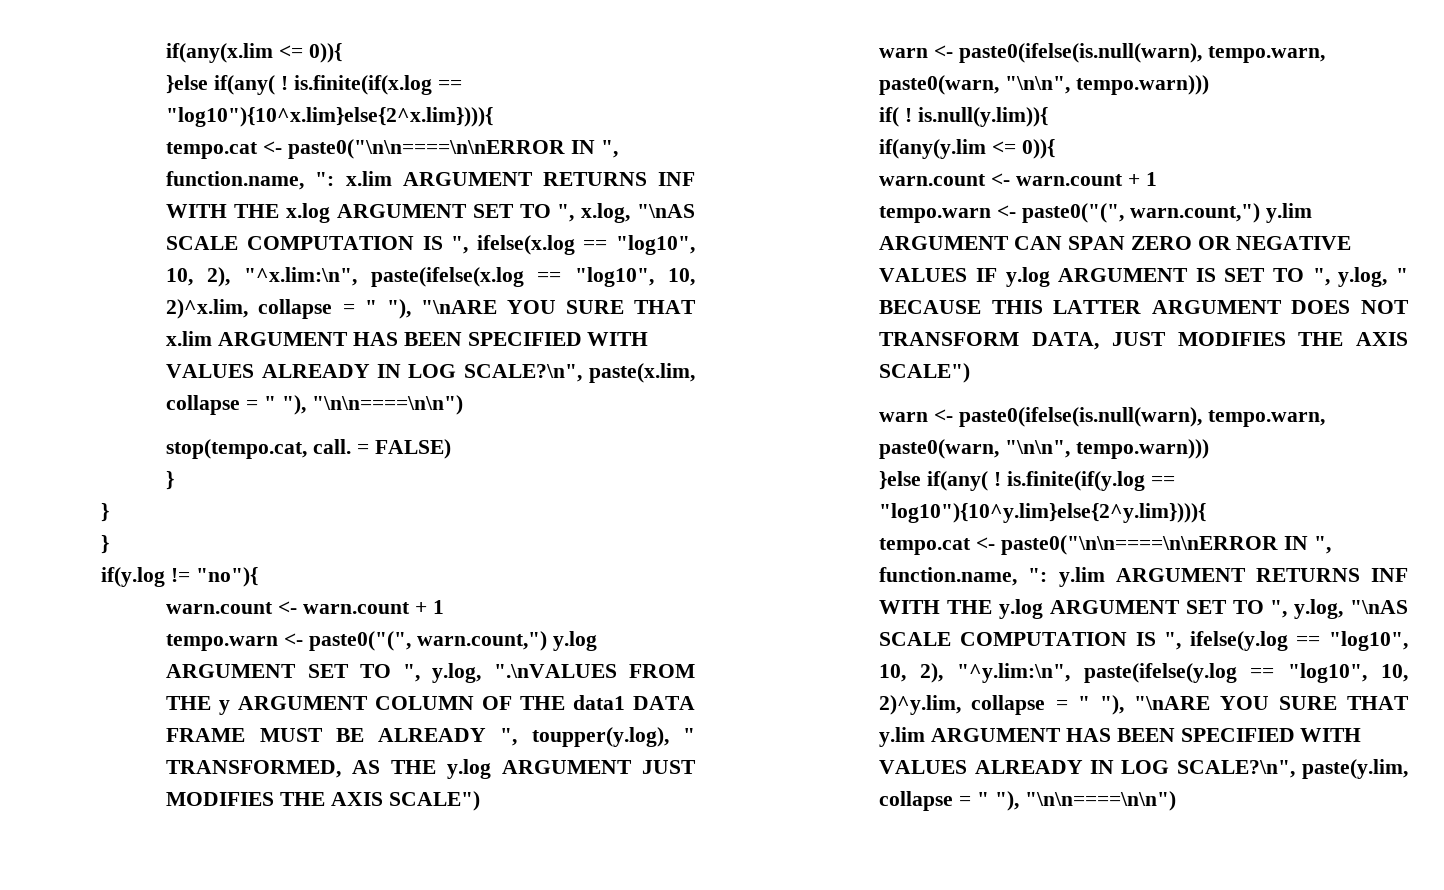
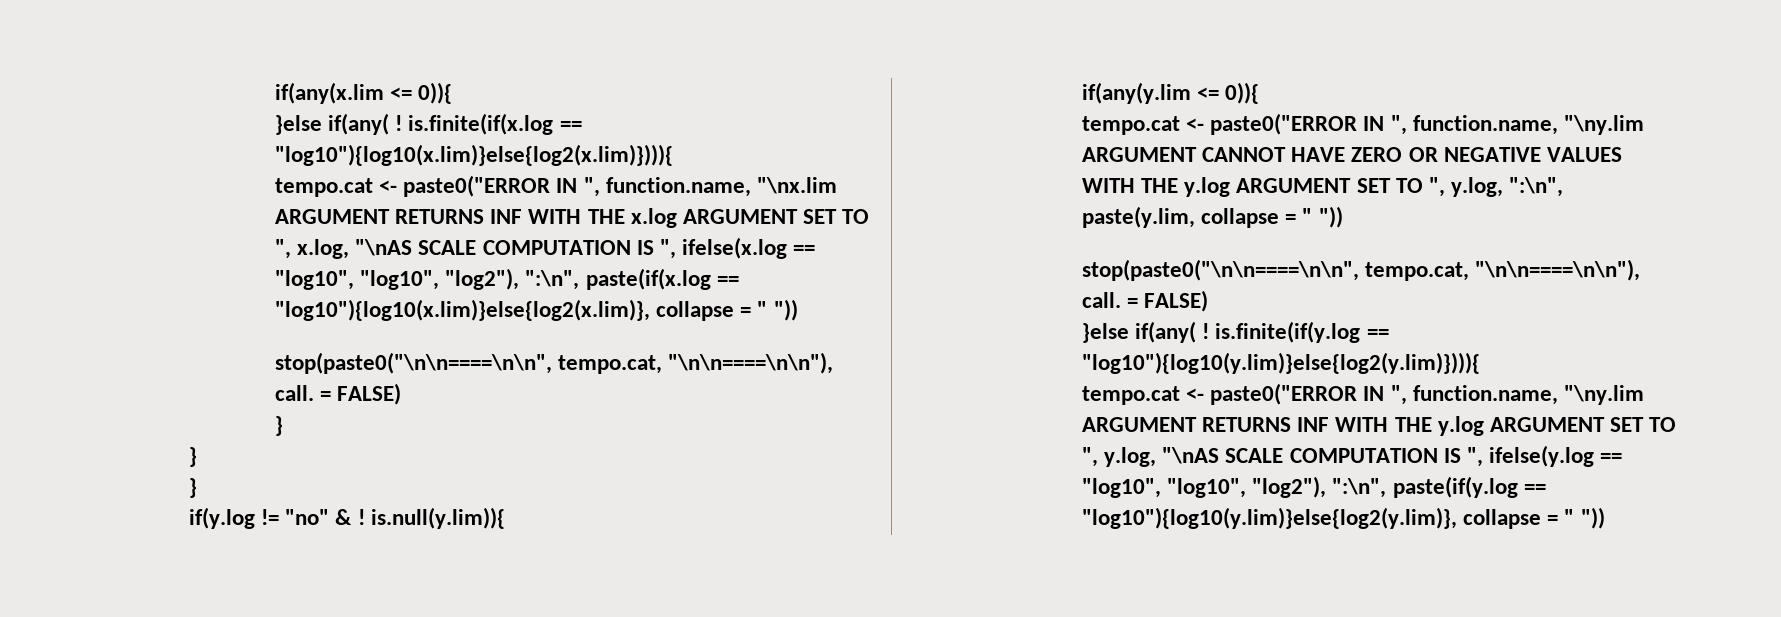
- }else if(any( ! is.finite(if(x.log == "log10"){10^x.lim}else{2^x.lim}))){
- tempo.cat <- paste0("\n\n====\n\nERROR IN ", function.name, ": x.lim ARGUMENT RETURNS INF WITH THE x.log ARGUMENT SET TO ", x.log, "\nAS SCALE COMPUTATION IS ", ifelse(x.log == "log10", 10, 2), "^x.lim:\n", paste(ifelse(x.log == "log10", 10, 2)^x.lim, collapse = " "), "\nARE YOU SURE THAT x.lim ARGUMENT HAS BEEN SPECIFIED WITH VALUES ALREADY IN LOG SCALE?\n", paste(x.lim, collapse = " "), "\n\n====\n\n")
- stop(tempo.cat, call.
+ }else if(any( ! is.finite(if(x.log == "log10"){log10(x.lim)}else{log2(x.lim)}))){
+ tempo.cat <- paste0("ERROR IN ", function.name, "\nx.lim ARGUMENT RETURNS INF WITH THE x.log ARGUMENT SET TO ", x.log, "\nAS SCALE COMPUTATION IS ", ifelse(x.log == "log10", "log10", "log2"), ":\n", paste(if(x.log == "log10"){log10(x.lim)}else{log2(x.lim)}, collapse = " "))
+ stop(paste0("\n\n====\n\n", tempo.cat, "\n\n====\n\n"), call.
- if(y.log != "no"){
- warn.count <- warn.count + 1
- tempo.warn <- paste0("(", warn.count,") y.log ARGUMENT SET TO ", y.log, ".\nVALUES FROM THE y ARGUMENT COLUMN OF THE data1 DATA FRAME MUST BE ALREADY ", toupper(y.log), " TRANSFORMED, AS THE y.log ARGUMENT JUST MODIFIES THE AXIS SCALE")
- warn <- paste0(ifelse(is.null(warn), tempo.warn, paste0(warn, "\n\n", tempo.warn)))
- if( ! is.null(y.lim)){
+ if(y.log != "no" & ! is.null(y.lim)){
  if(any(y.lim <= 0)){
- warn.count <- warn.count + 1
- tempo.warn <- paste0("(", warn.count,") y.lim ARGUMENT CAN SPAN ZERO OR NEGATIVE VALUES IF y.log ARGUMENT IS SET TO ", y.log, " BECAUSE THIS LATTER ARGUMENT DOES NOT TRANSFORM DATA, JUST MODIFIES THE AXIS SCALE")
- warn <- paste0(ifelse(is.null(warn), tempo.warn, paste0(warn, "\n\n", tempo.warn)))
+ tempo.cat <- paste0("ERROR IN ", function.name, "\ny.lim ARGUMENT CANNOT HAVE ZERO OR NEGATIVE VALUES WITH THE y.log ARGUMENT SET TO ", y.log, ":\n", paste(y.lim, collapse = " "))
+ stop(paste0("\n\n====\n\n", tempo.cat, "\n\n====\n\n"), call. = FALSE)
- }else if(any( ! is.finite(if(y.log == "log10"){10^y.lim}else{2^y.lim}))){
- tempo.cat <- paste0("\n\n====\n\nERROR IN ", function.name, ": y.lim ARGUMENT RETURNS INF WITH THE y.log ARGUMENT SET TO ", y.log, "\nAS SCALE COMPUTATION IS ", ifelse(y.log == "log10", 10, 2), "^y.lim:\n", paste(ifelse(y.log == "log10", 10, 2)^y.lim, collapse = " "), "\nARE YOU SURE THAT y.lim ARGUMENT HAS BEEN SPECIFIED WITH VALUES ALREADY IN LOG SCALE?\n", paste(y.lim, collapse = " "), "\n\n====\n\n")
+ }else if(any( ! is.finite(if(y.log == "log10"){log10(y.lim)}else{log2(y.lim)}))){
+ tempo.cat <- paste0("ERROR IN ", function.name, "\ny.lim ARGUMENT RETURNS INF WITH THE y.log ARGUMENT SET TO ", y.log, "\nAS SCALE COMPUTATION IS ", ifelse(y.log == "log10", "log10", "log2"), ":\n", paste(if(y.log == "log10"){log10(y.lim)}else{log2(y.lim)}, collapse = " "))

